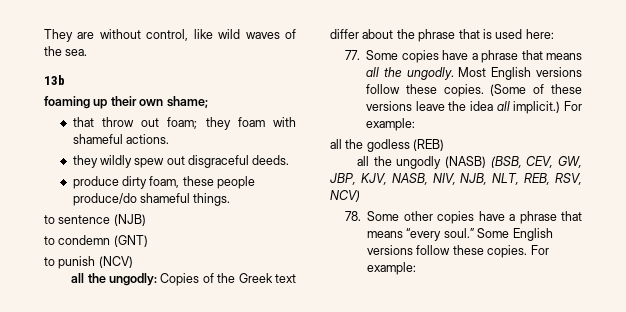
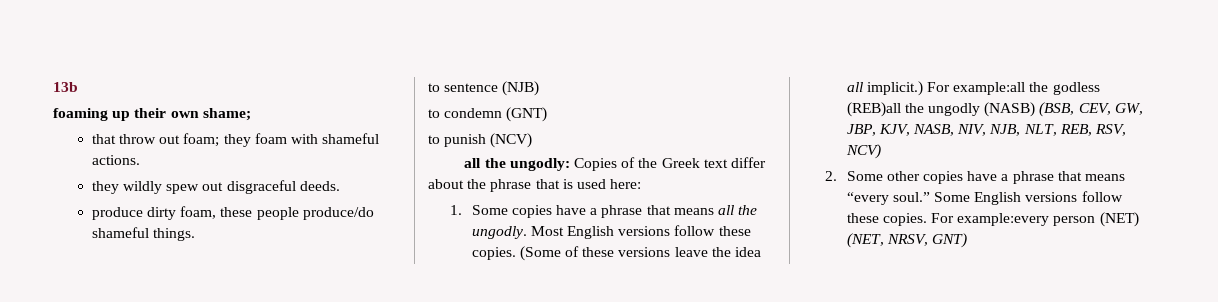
- They are without control, like wild waves of the sea.
- 77. Some copies have a phrase that means all the ungodly.
+ 1. Some copies have a phrase that means all the ungodly.
- (Some of these versions leave the idea all implicit.) For example:
- all the godless (REB)
- all the ungodly (NASB) (BSB, CEV, GW, JBP, KJV, NASB, NIV, NJB, NLT, REB, RSV, NCV)
+ (Some of these versions leave the idea all implicit.) For example:all the godless (REB)all the ungodly (NASB) (BSB, CEV, GW, JBP, KJV, NASB, NIV, NJB, NLT, REB, RSV, NCV)
- 78. Some other copies have a phrase that means “every soul.”
+ 2. Some other copies have a phrase that means “every soul.”
- Some English versions follow these copies. For example:
+ Some English versions follow these copies. For example:every person (NET) (NET, NRSV, GNT)

